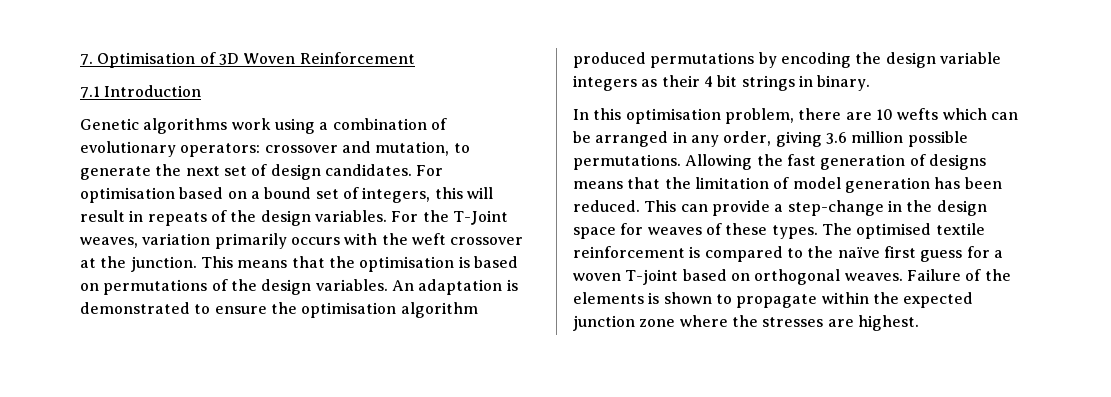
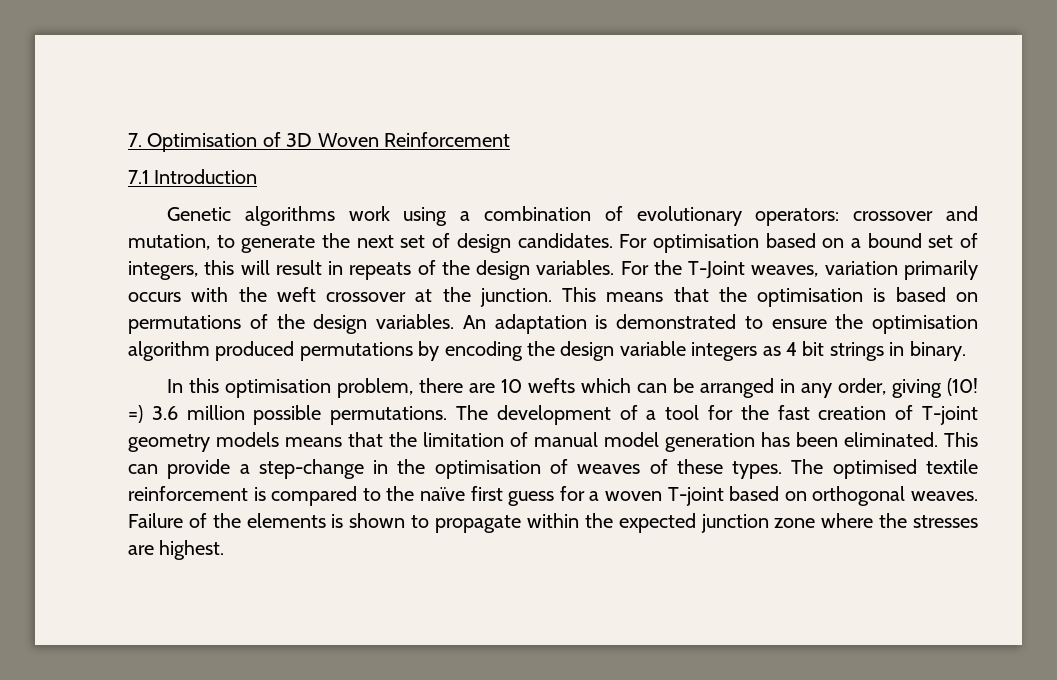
- An adaptation is demonstrated to ensure the optimisation algorithm produced permutations by encoding the design variable integers as their 4 bit strings in binary.
+ An adaptation is demonstrated to ensure the optimisation algorithm produced permutations by encoding the design variable integers as 4 bit strings in binary.
- In this optimisation problem, there are 10 wefts which can be arranged in any order, giving 3.6 million possible permutations.
+ In this optimisation problem, there are 10 wefts which can be arranged in any order, giving (10! =) 3.6 million possible permutations.
- Allowing the fast generation of designs means that the limitation of model generation has been reduced.
+ The development of a tool for the fast creation of T-joint geometry models means that the limitation of manual model generation has been eliminated.
- This can provide a step-change in the design space for weaves of these types.
+ This can provide a step-change in the optimisation of weaves of these types.

